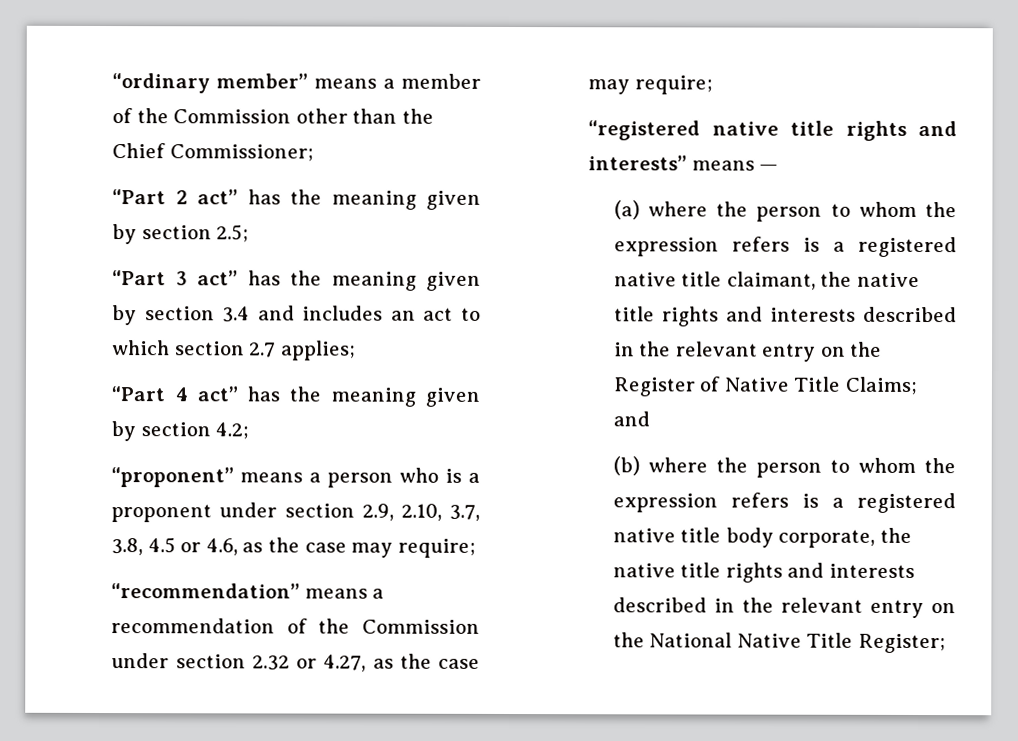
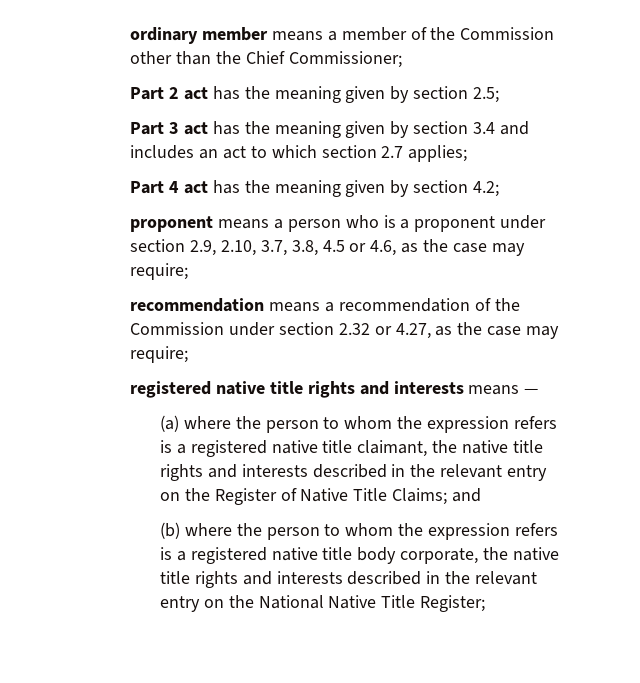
- “ordinary member” means a member of the Commission other than the Chief Commissioner;
+ ordinary member means a member of the Commission other than the Chief Commissioner;
- “Part 2 act” has the meaning given by section 2.5;
+ Part 2 act has the meaning given by section 2.5;
- “Part 3 act” has the meaning given by section 3.4 and includes an act to which section 2.7 applies;
+ Part 3 act has the meaning given by section 3.4 and includes an act to which section 2.7 applies;
- “Part 4 act” has the meaning given by section 4.2;
+ Part 4 act has the meaning given by section 4.2;
- “proponent” means a person who is a proponent under section 2.9, 2.10, 3.7, 3.8, 4.5 or 4.6, as the case may require;
+ proponent means a person who is a proponent under section 2.9, 2.10, 3.7, 3.8, 4.5 or 4.6, as the case may require;
- “recommendation” means a recommendation of the Commission under section 2.32 or 4.27, as the case may require;
+ recommendation means a recommendation of the Commission under section 2.32 or 4.27, as the case may require;
- “registered native title rights and interests” means —
+ registered native title rights and interests means —

